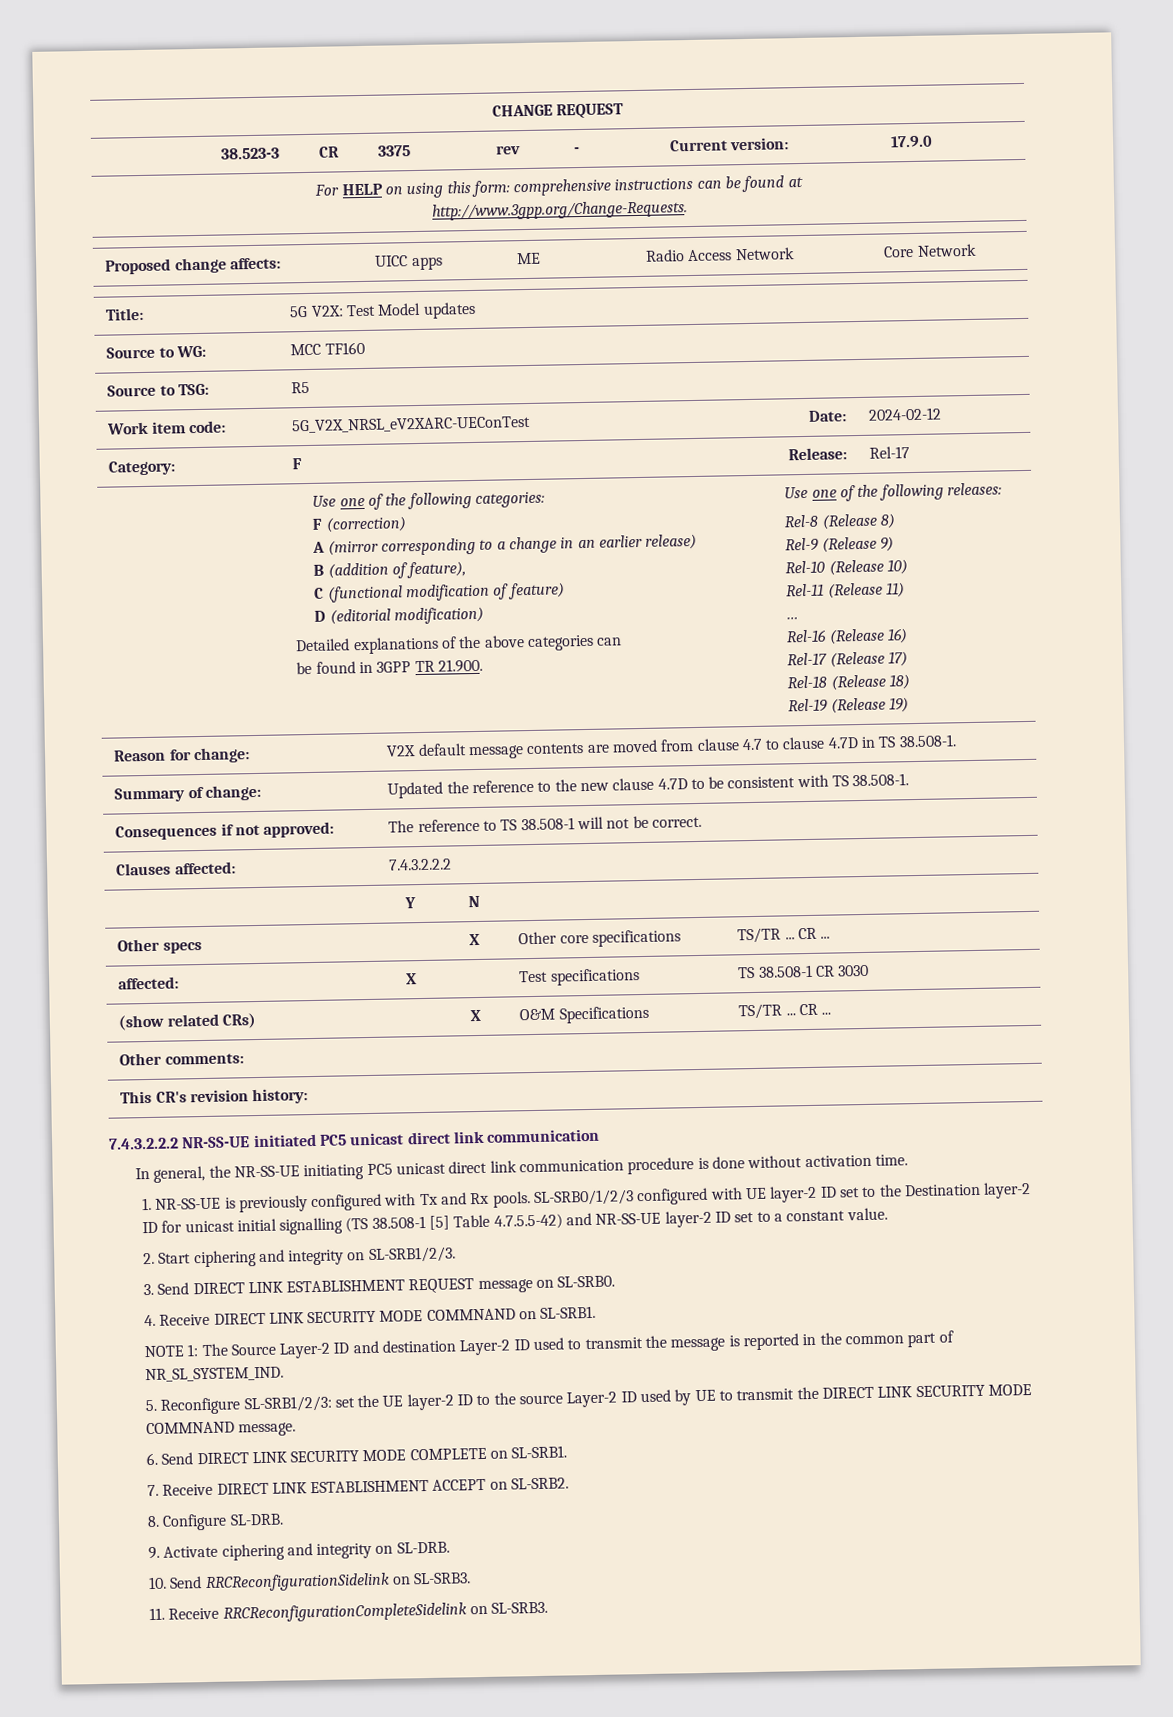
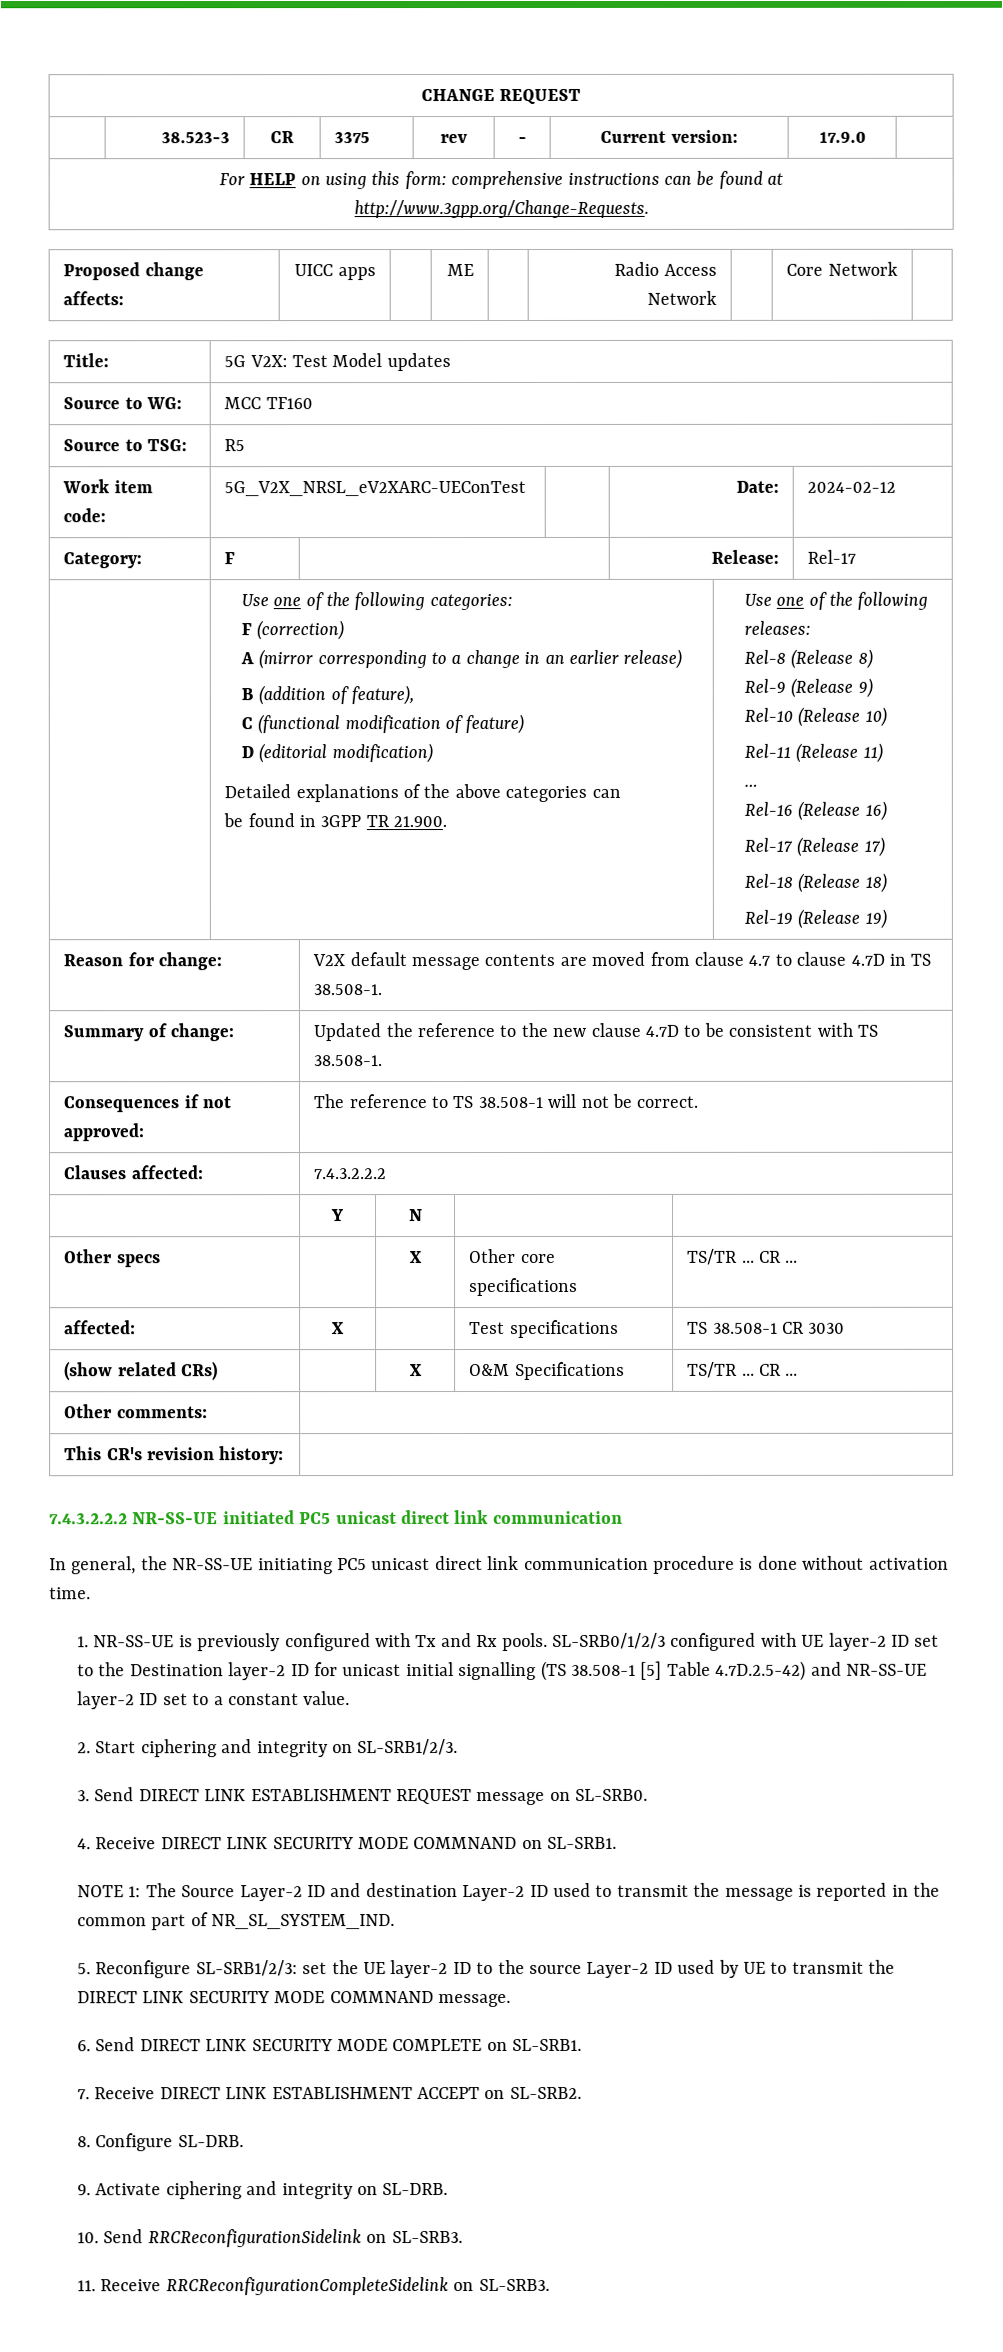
- SL-SRB0/1/2/3 configured with UE layer-2 ID set to the Destination layer-2 ID for unicast initial signalling (TS 38.508-1 [5] Table 4.7.5.5-42) and NR-SS-UE layer-2 ID set to a constant value.
+ SL-SRB0/1/2/3 configured with UE layer-2 ID set to the Destination layer-2 ID for unicast initial signalling (TS 38.508-1 [5] Table 4.7D.2.5-42) and NR-SS-UE layer-2 ID set to a constant value.

